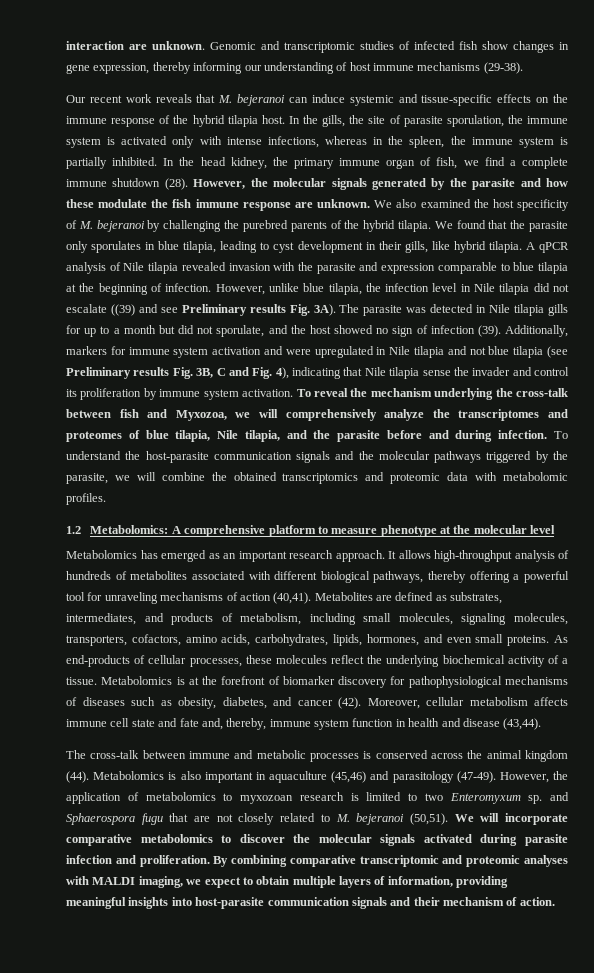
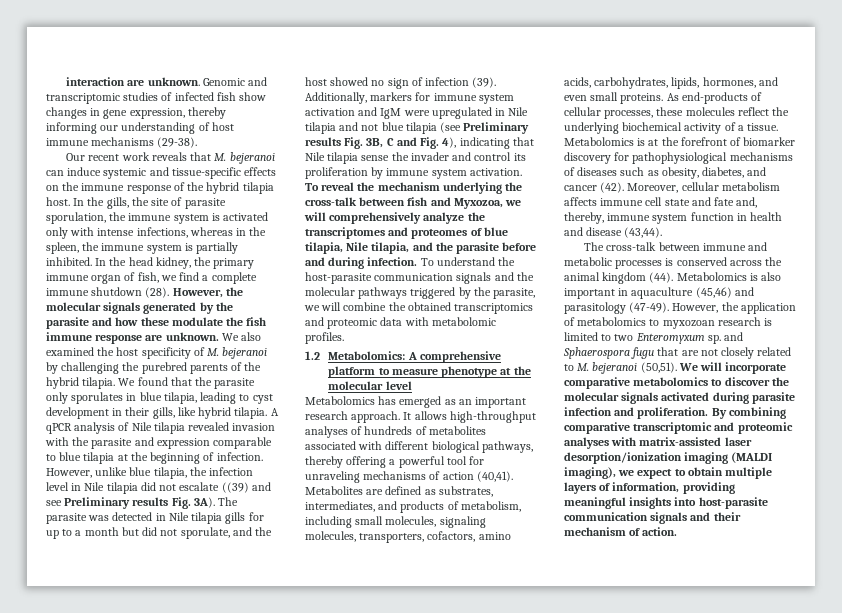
- Additionally, markers for immune system activation and were upregulated in Nile tilapia and not blue tilapia (see Preliminary results Fig. 3B, C and Fig. 4), indicating that Nile tilapia sense the invader and control its proliferation by immune system activation.
+ Additionally, markers for immune system activation and IgM were upregulated in Nile tilapia and not blue tilapia (see Preliminary results Fig. 3B, C and Fig. 4), indicating that Nile tilapia sense the invader and control its proliferation by immune system activation.
- It allows high-throughput analysis of hundreds of metabolites associated with different biological pathways, thereby offering a powerful tool for unraveling mechanisms of action (40,41).
+ It allows high-throughput analyses of hundreds of metabolites associated with different biological pathways, thereby offering a powerful tool for unraveling mechanisms of action (40,41).
- By combining comparative transcriptomic and proteomic analyses with MALDI imaging, we expect to obtain multiple layers of information, providing meaningful insights into host-parasite communication signals and their mechanism of action.
+ By combining comparative transcriptomic and proteomic analyses with matrix-assisted laser desorption/ionization imaging (MALDI imaging), we expect to obtain multiple layers of information, providing meaningful insights into host-parasite communication signals and their mechanism of action.

